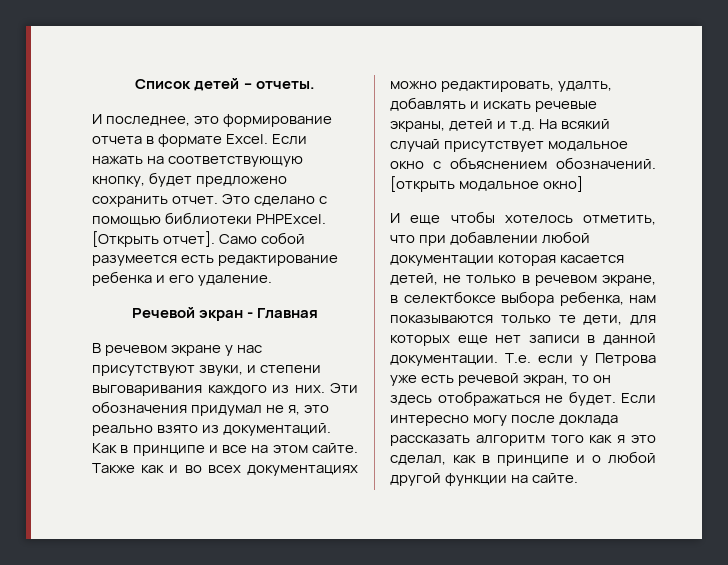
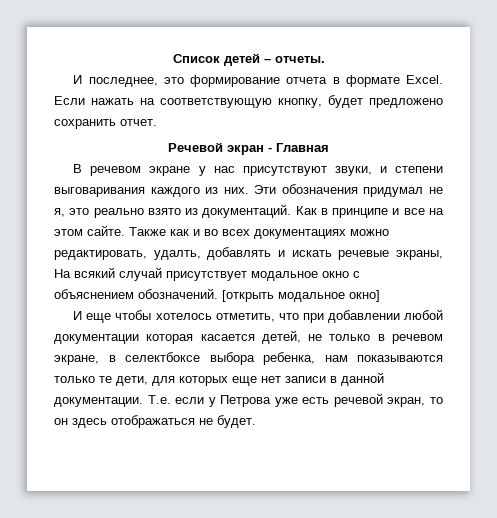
- Это сделано с помощью библиотеки PHPExcel. [Открыть отчет]. Само собой разумеется есть редактирование ребенка и его удаление.
- Также как и во всех документациях можно редактировать, удалть, добавлять и искать речевые экраны, детей и т.д. На всякий случай присутствует модальное окно с объяснением обозначений.
+ Также как и во всех документациях можно редактировать, удалть, добавлять и искать речевые экраны, На всякий случай присутствует модальное окно с объяснением обозначений.
- Если интересно могу после доклада рассказать алгоритм того как я это сделал, как в принципе и о любой другой функции на сайте.

